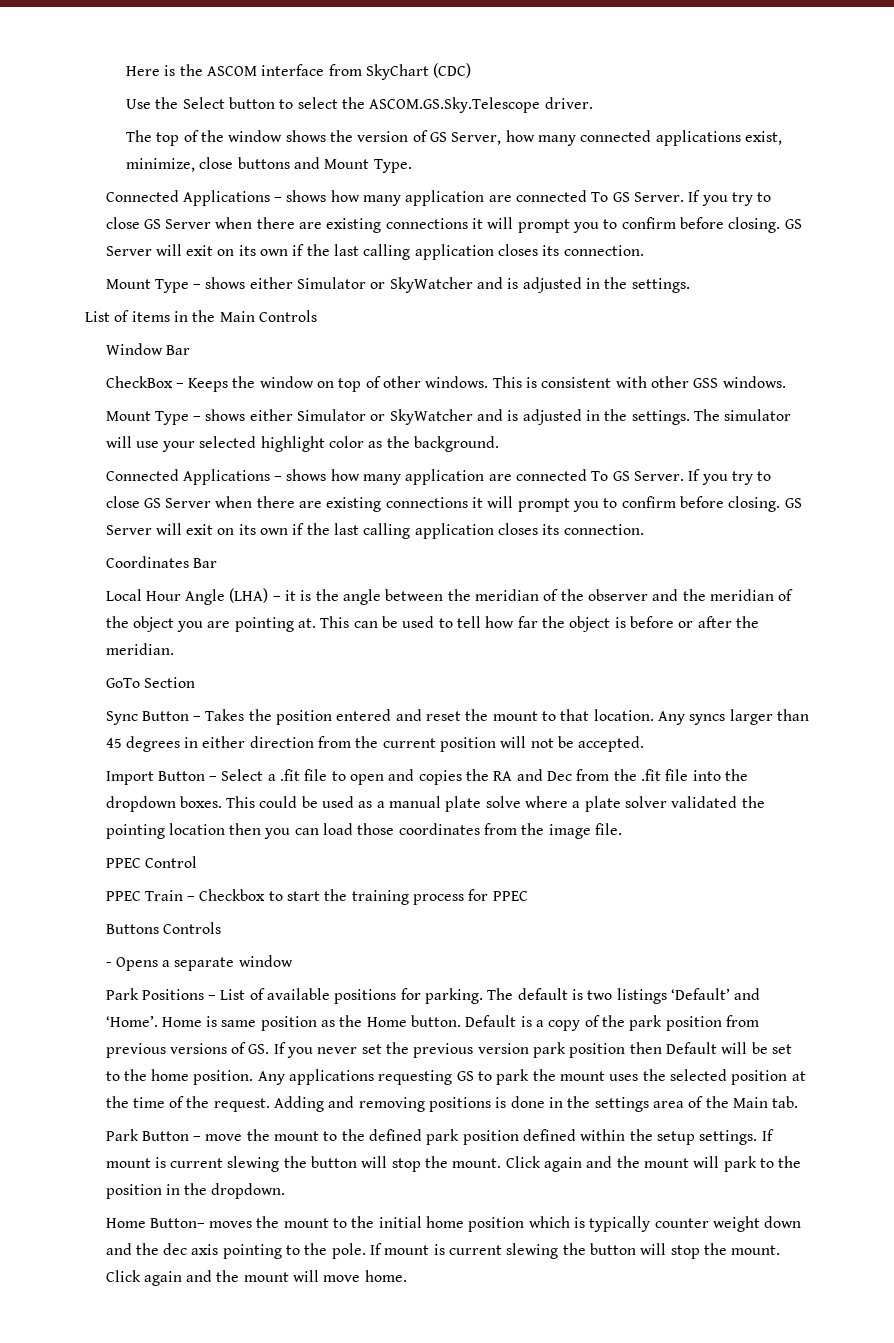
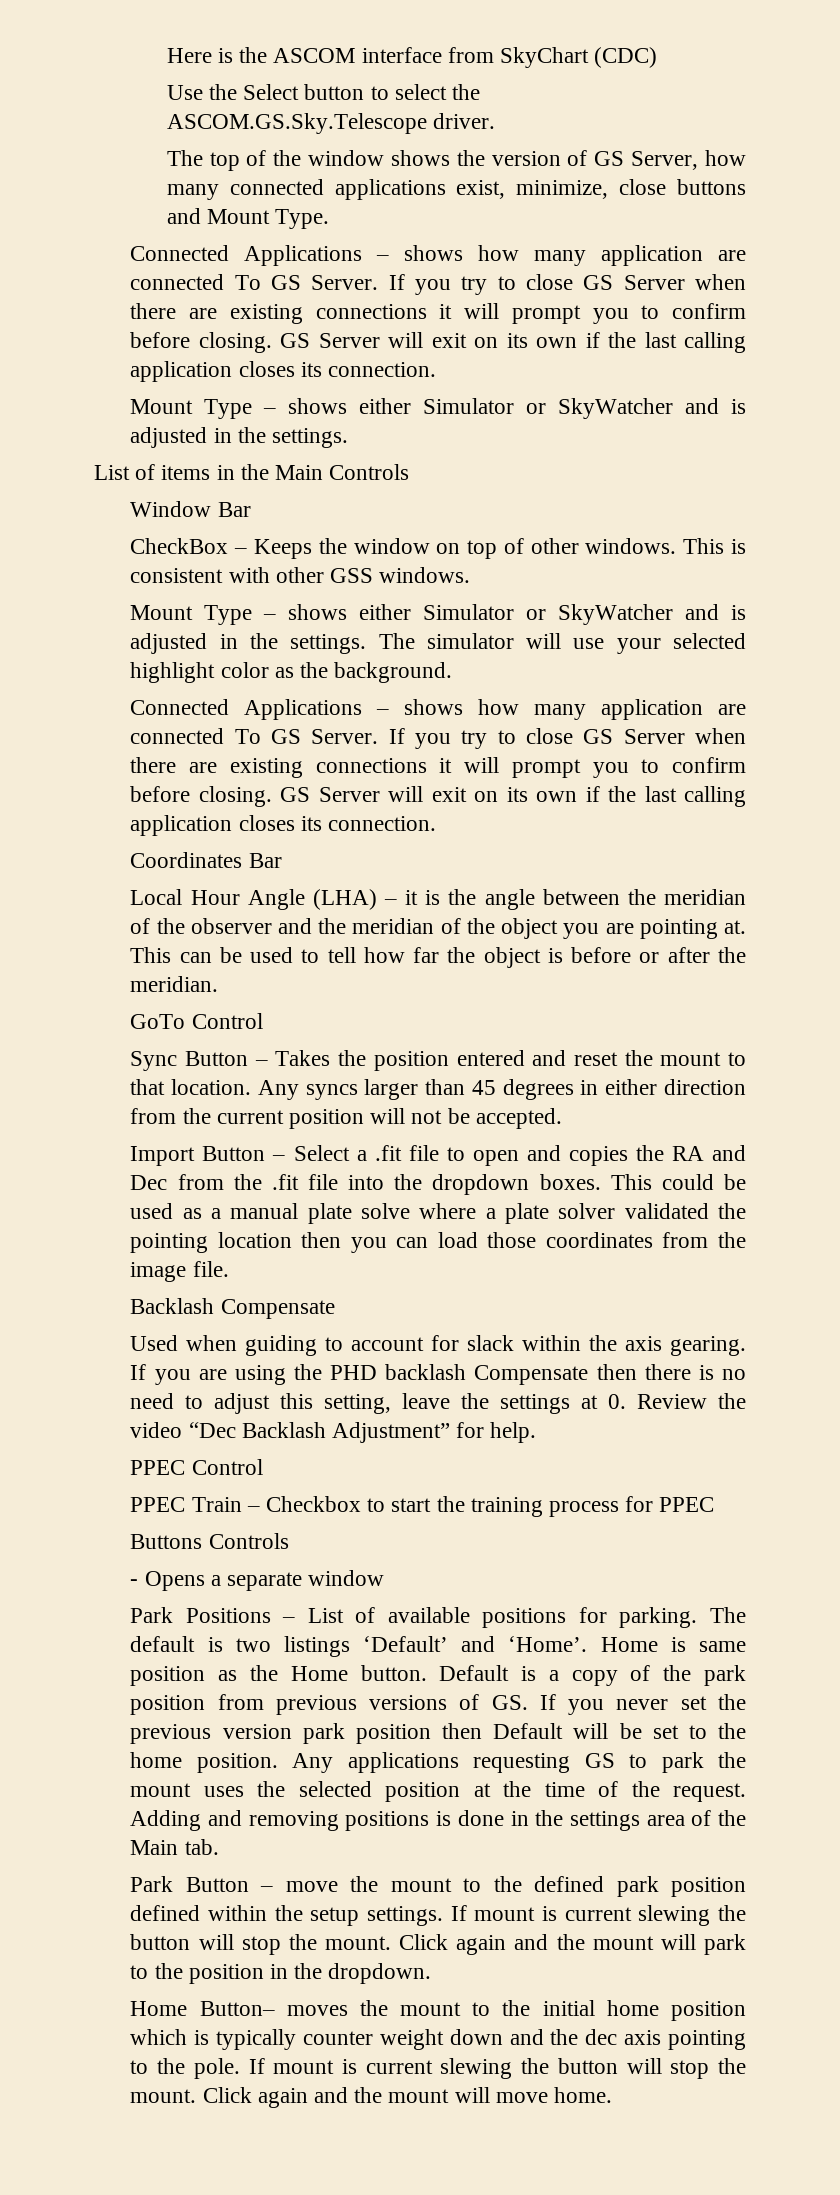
- GoTo Section
+ GoTo Control
+ Backlash Compensate
+ Used when guiding to account for slack within the axis gearing. If you are using the PHD backlash Compensate then there is no need to adjust this setting, leave the settings at 0. Review the video “Dec Backlash Adjustment” for help.

